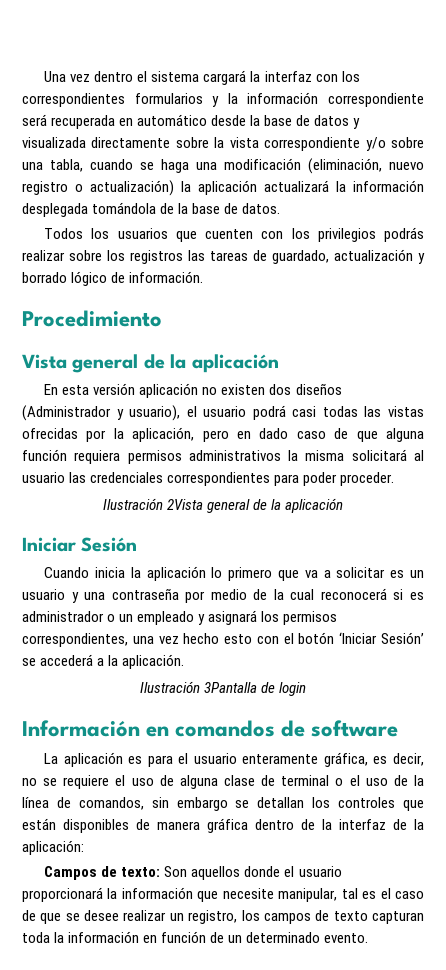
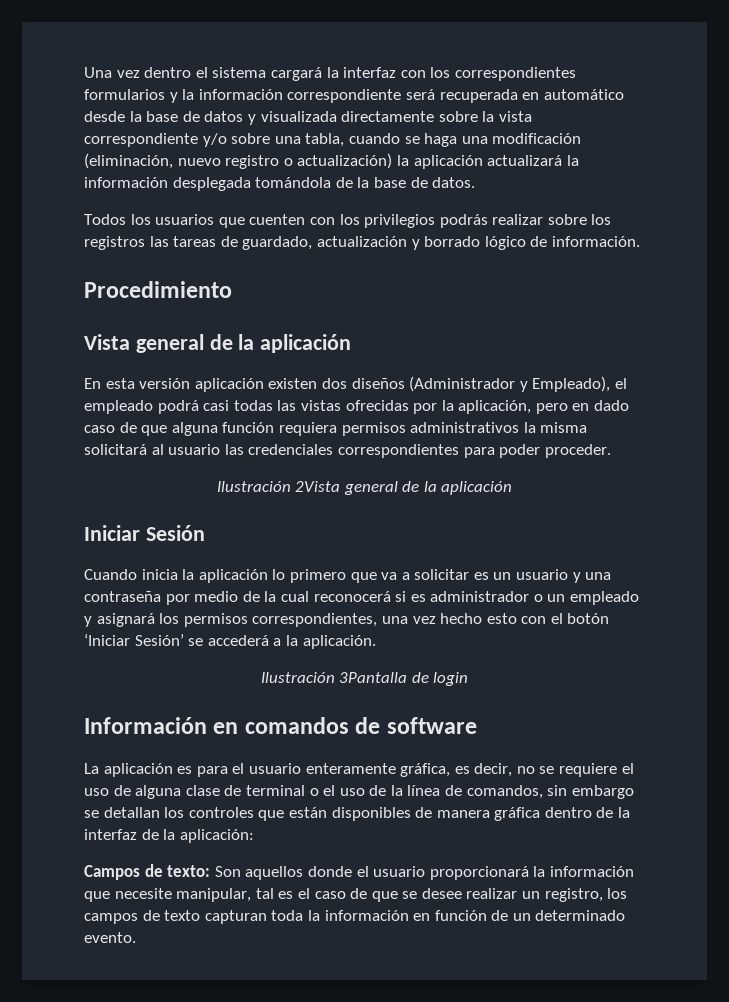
- En esta versión aplicación no existen dos diseños (Administrador y usuario), el usuario podrá casi todas las vistas ofrecidas por la aplicación, pero en dado caso de que alguna función requiera permisos administrativos la misma solicitará al usuario las credenciales correspondientes para poder proceder.
+ En esta versión aplicación existen dos diseños (Administrador y Empleado), el empleado podrá casi todas las vistas ofrecidas por la aplicación, pero en dado caso de que alguna función requiera permisos administrativos la misma solicitará al usuario las credenciales correspondientes para poder proceder.

